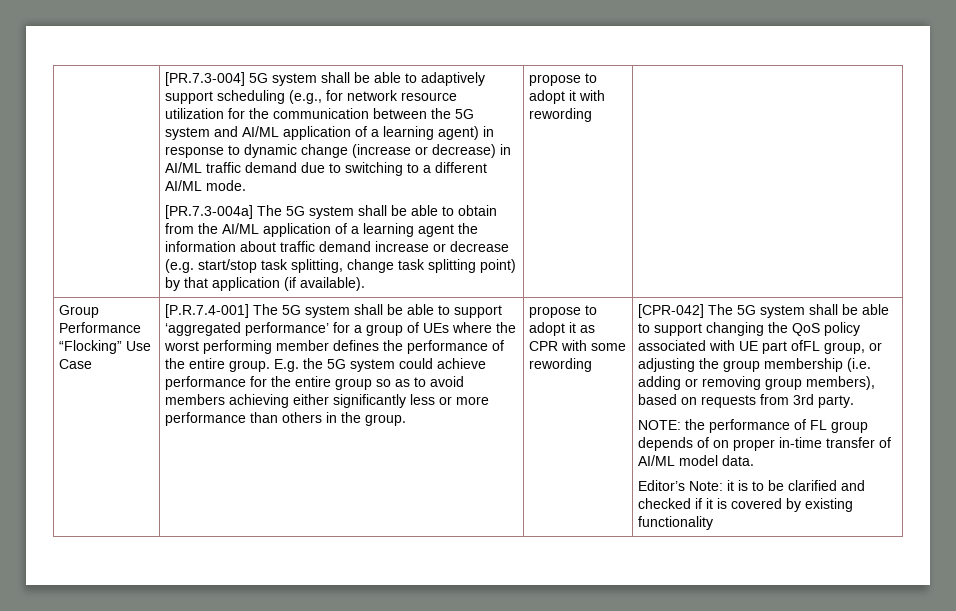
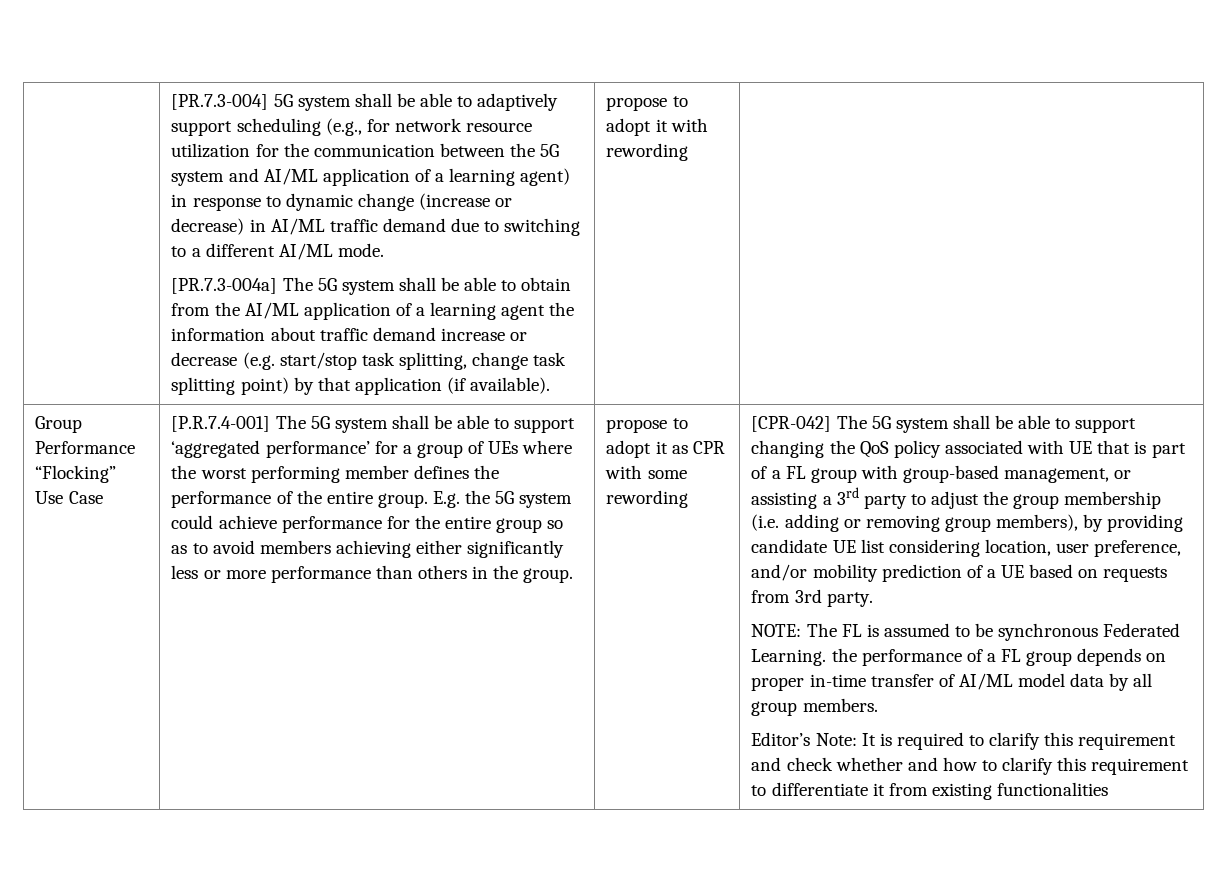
- [CPR-042] The 5G system shall be able to support changing the QoS policy associated with UE part ofFL group, or adjusting the group membership (i.e. adding or removing group members), based on requests from 3rd party.
+ [CPR-042] The 5G system shall be able to support changing the QoS policy associated with UE that is part of a FL group with group-based management, or assisting a 3rd party to adjust the group membership (i.e. adding or removing group members), by providing candidate UE list considering location, user preference, and/or mobility prediction of a UE based on requests from 3rd party.
- NOTE: the performance of FL group depends of on proper in-time transfer of AI/ML model data.
- Editor’s Note: it is to be clarified and checked if it is covered by existing functionality
+ NOTE: The FL is assumed to be synchronous Federated Learning. the performance of a FL group depends on proper in-time transfer of AI/ML model data by all group members.
+ Editor’s Note: It is required to clarify this requirement and check whether and how to clarify this requirement to differentiate it from existing functionalities

